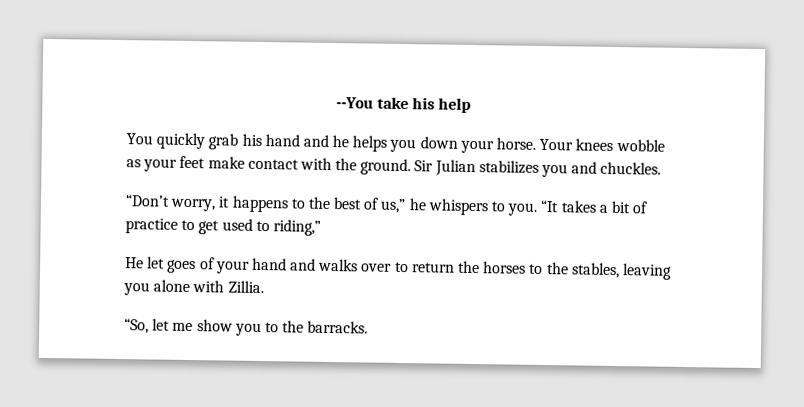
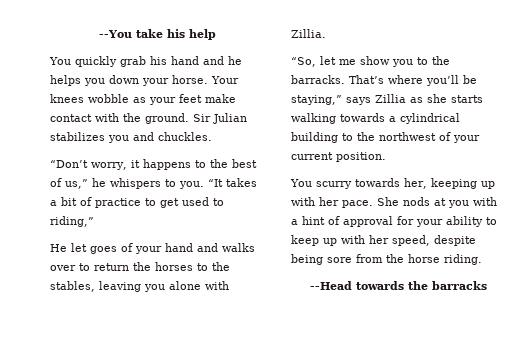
+ That’s where you’ll be staying,” says Zillia as she starts walking towards a cylindrical building to the northwest of your current position.
+ You scurry towards her, keeping up with her pace. She nods at you with a hint of approval for your ability to keep up with her speed, despite being sore from the horse riding.
+ --Head towards the barracks

